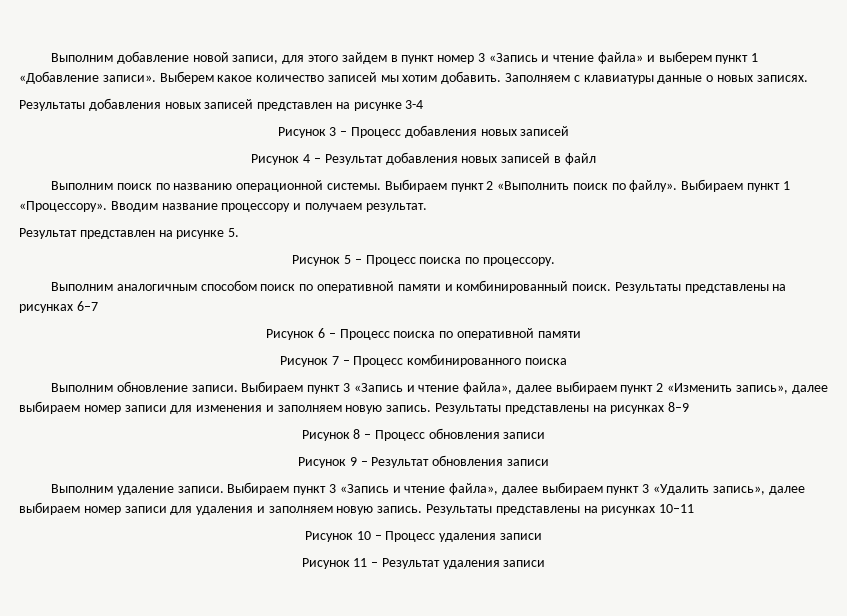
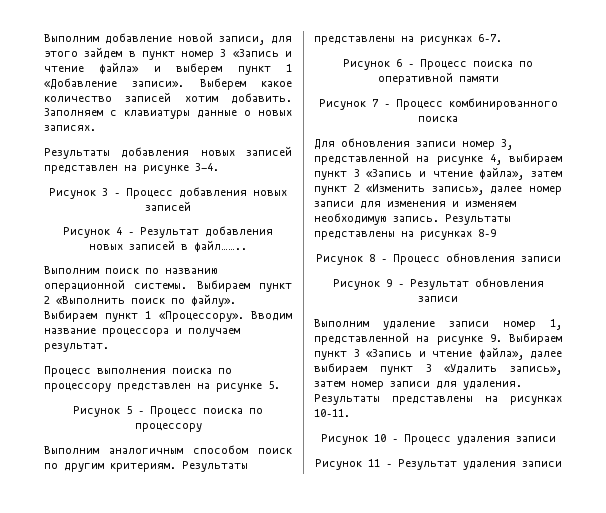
- Выберем какое количество записей мы хотим добавить.
+ Выберем какое количество записей хотим добавить.
- Результаты добавления новых записей представлен на рисунке 3-4
+ Результаты добавления новых записей представлен на рисунке 3-4.
- Рисунок 4 – Результат добавления новых записей в файл
+ Рисунок 4 – Результат добавления новых записей в файл……..
- Вводим название процессору и получаем результат.
+ Вводим название процессора и получаем результат.
- Результат представлен на рисунке 5.
+ Процесс выполнения поиска по процессору представлен на рисунке 5.
- Рисунок 5 – Процесс поиска по процессору.
+ Рисунок 5 – Процесс поиска по процессору
- Выполним аналогичным способом поиск по оперативной памяти и комбинированный поиск. Результаты представлены на рисунках 6–7
+ Выполним аналогичным способом поиск по другим критериям. Результаты представлены на рисунках 6–7.
- Выполним обновление записи. Выбираем пункт 3 «Запись и чтение файла», далее выбираем пункт 2 «Изменить запись», далее выбираем номер записи для изменения и заполняем новую запись.
+ Для обновления записи номер 3, представленной на рисунке 4, выбираем пункт 3 «Запись и чтение файла», затем пункт 2 «Изменить запись», далее номер записи для изменения и изменяем необходимую запись.
- Выполним удаление записи. Выбираем пункт 3 «Запись и чтение файла», далее выбираем пункт 3 «Удалить запись», далее выбираем номер записи для удаления и заполняем новую запись. Результаты представлены на рисунках 10–11
+ Выполним удаление записи номер 1, представленной на рисунке 9. Выбираем пункт 3 «Запись и чтение файла», далее выбираем пункт 3 «Удалить запись», затем номер записи для удаления. Результаты представлены на рисунках 10–11.

